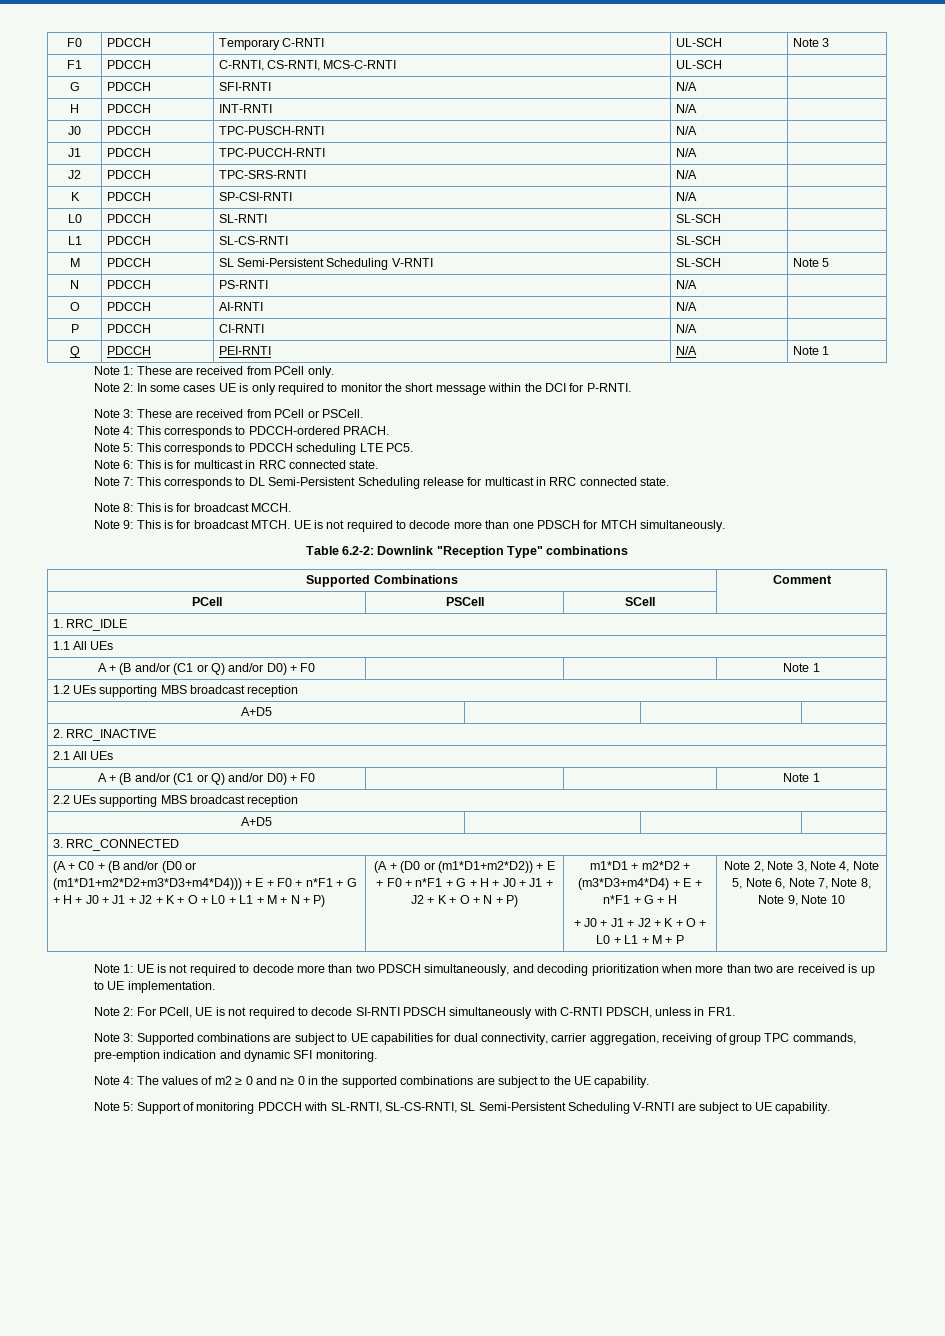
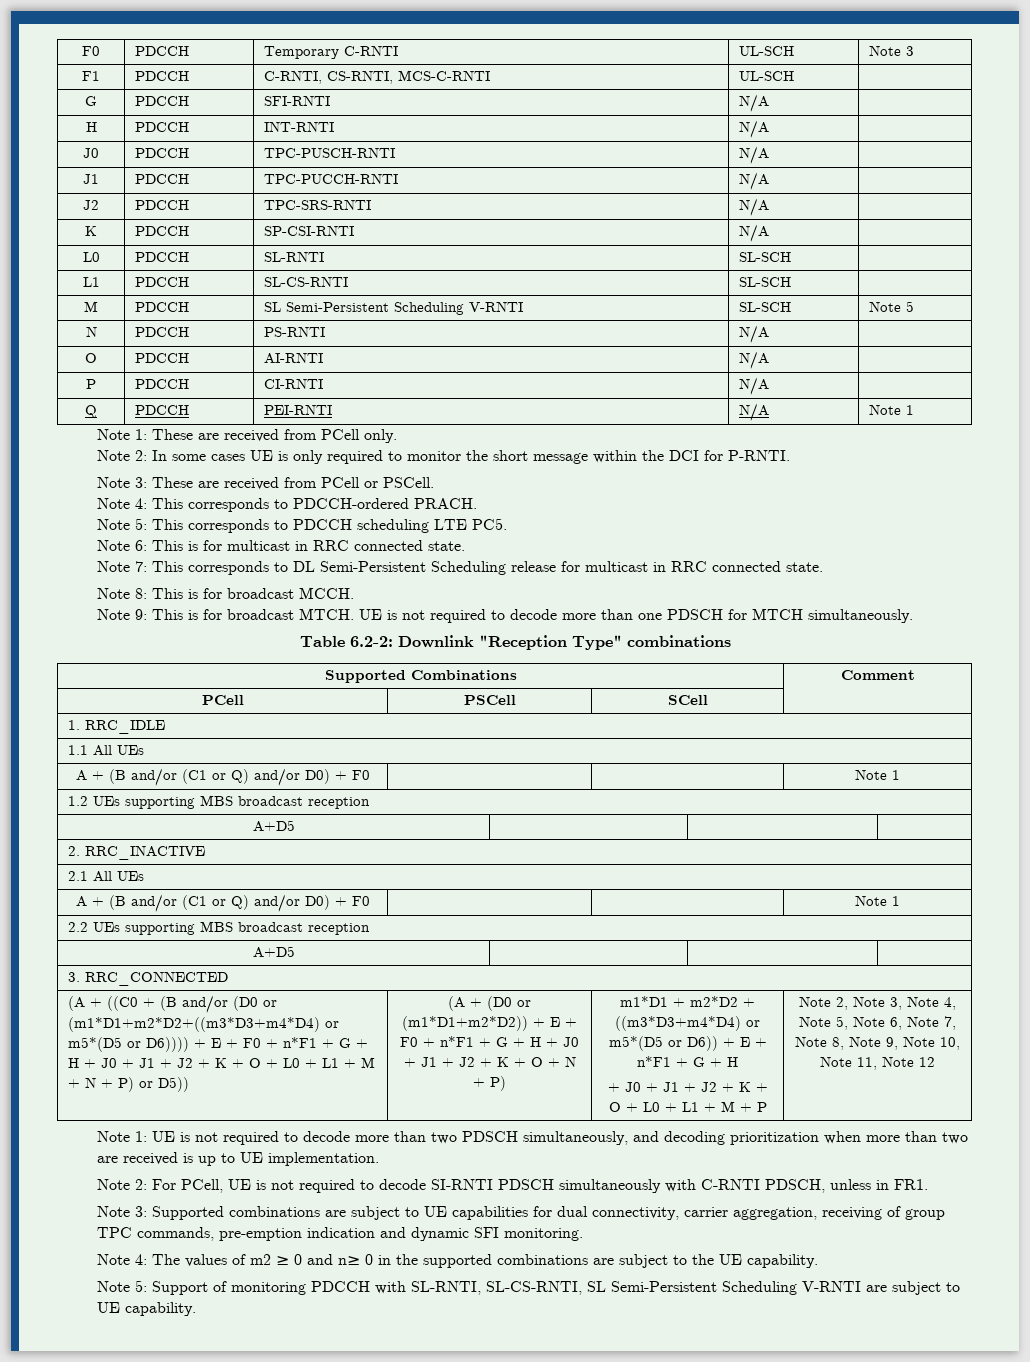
- (A + C0 + (B and/or (D0 or (m1*D1+m2*D2+m3*D3+m4*D4))) + E + F0 + n*F1 + G + H + J0 + J1 + J2 + K + O + L0 + L1 + M + N + P)
+ (A + ((C0 + (B and/or (D0 or (m1*D1+m2*D2+((m3*D3+m4*D4) or m5*(D5 or D6)))) + E + F0 + n*F1 + G + H + J0 + J1 + J2 + K + O + L0 + L1 + M + N + P) or D5))
- m1*D1 + m2*D2 + (m3*D3+m4*D4) + E + n*F1 + G + H
+ m1*D1 + m2*D2 + ((m3*D3+m4*D4) or m5*(D5 or D6)) + E + n*F1 + G + H
- Note 2, Note 3, Note 4, Note 5, Note 6, Note 7, Note 8, Note 9, Note 10
+ Note 2, Note 3, Note 4, Note 5, Note 6, Note 7, Note 8, Note 9, Note 10, Note 11, Note 12

